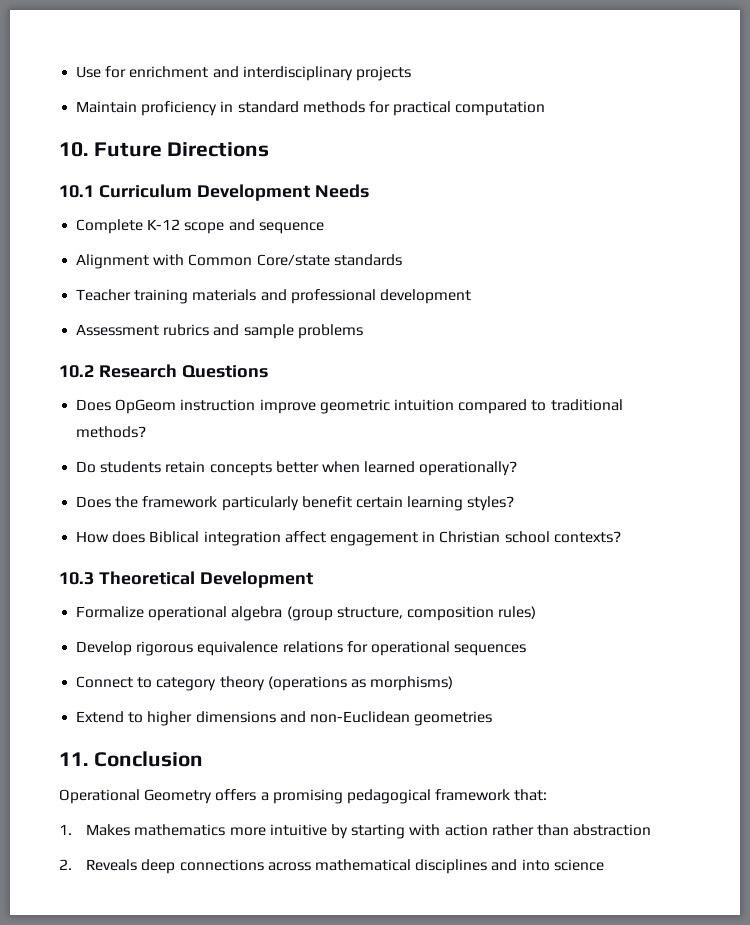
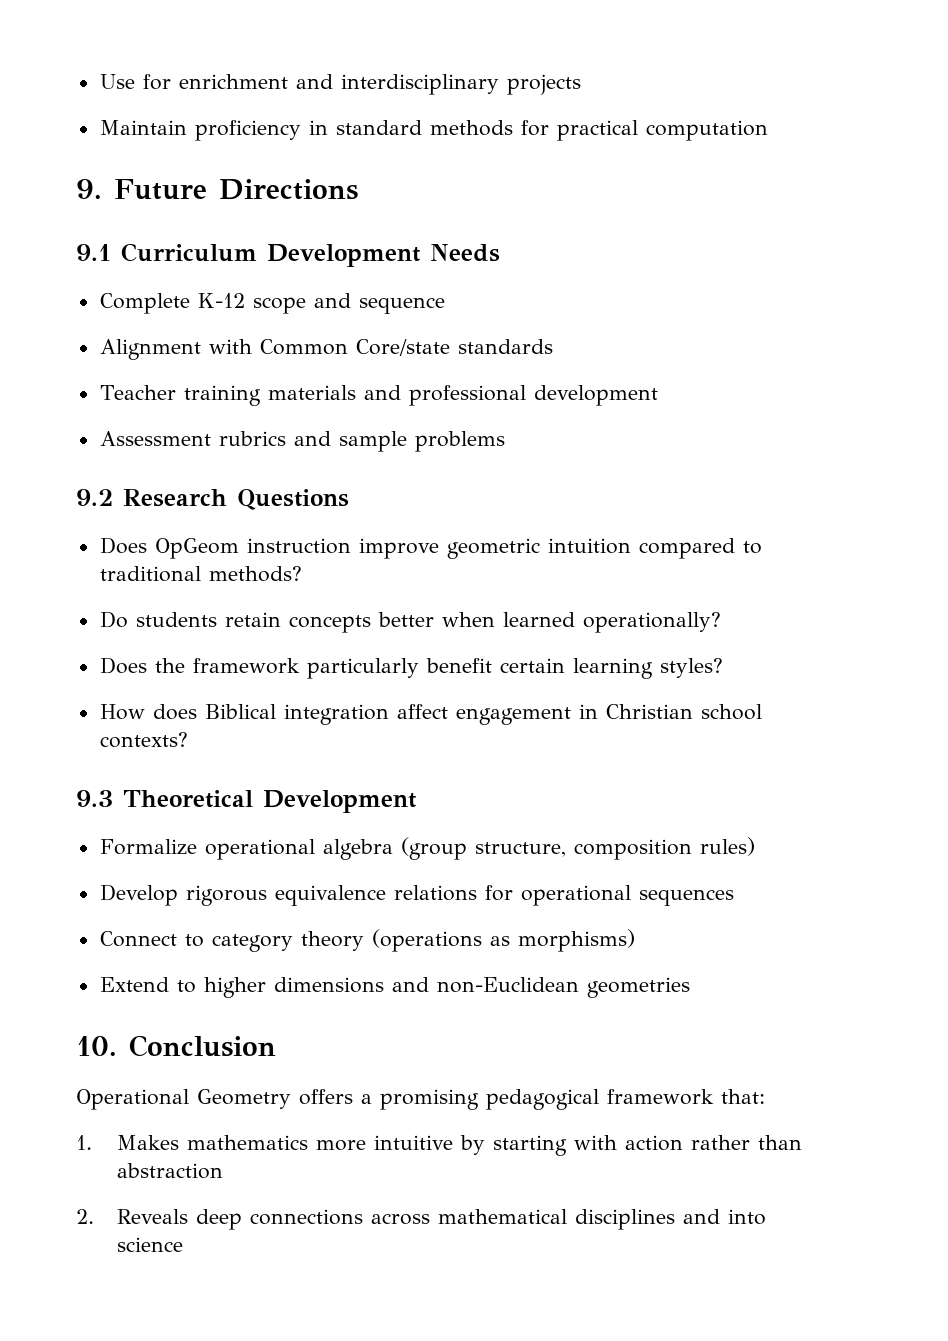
- 10. Future Directions
+ 9. Future Directions
- 10.1 Curriculum Development Needs
+ 9.1 Curriculum Development Needs
- 10.2 Research Questions
+ 9.2 Research Questions
- 10.3 Theoretical Development
+ 9.3 Theoretical Development
- 11. Conclusion
+ 10. Conclusion

